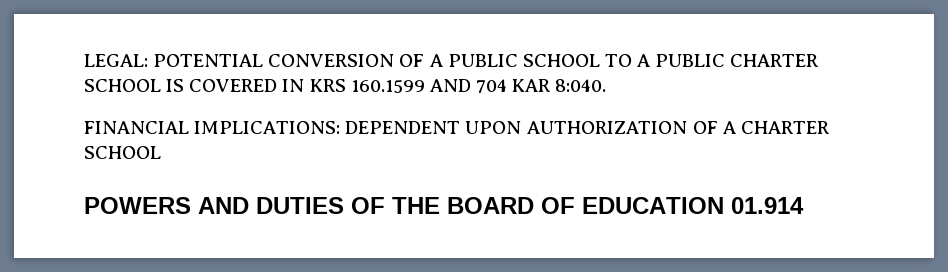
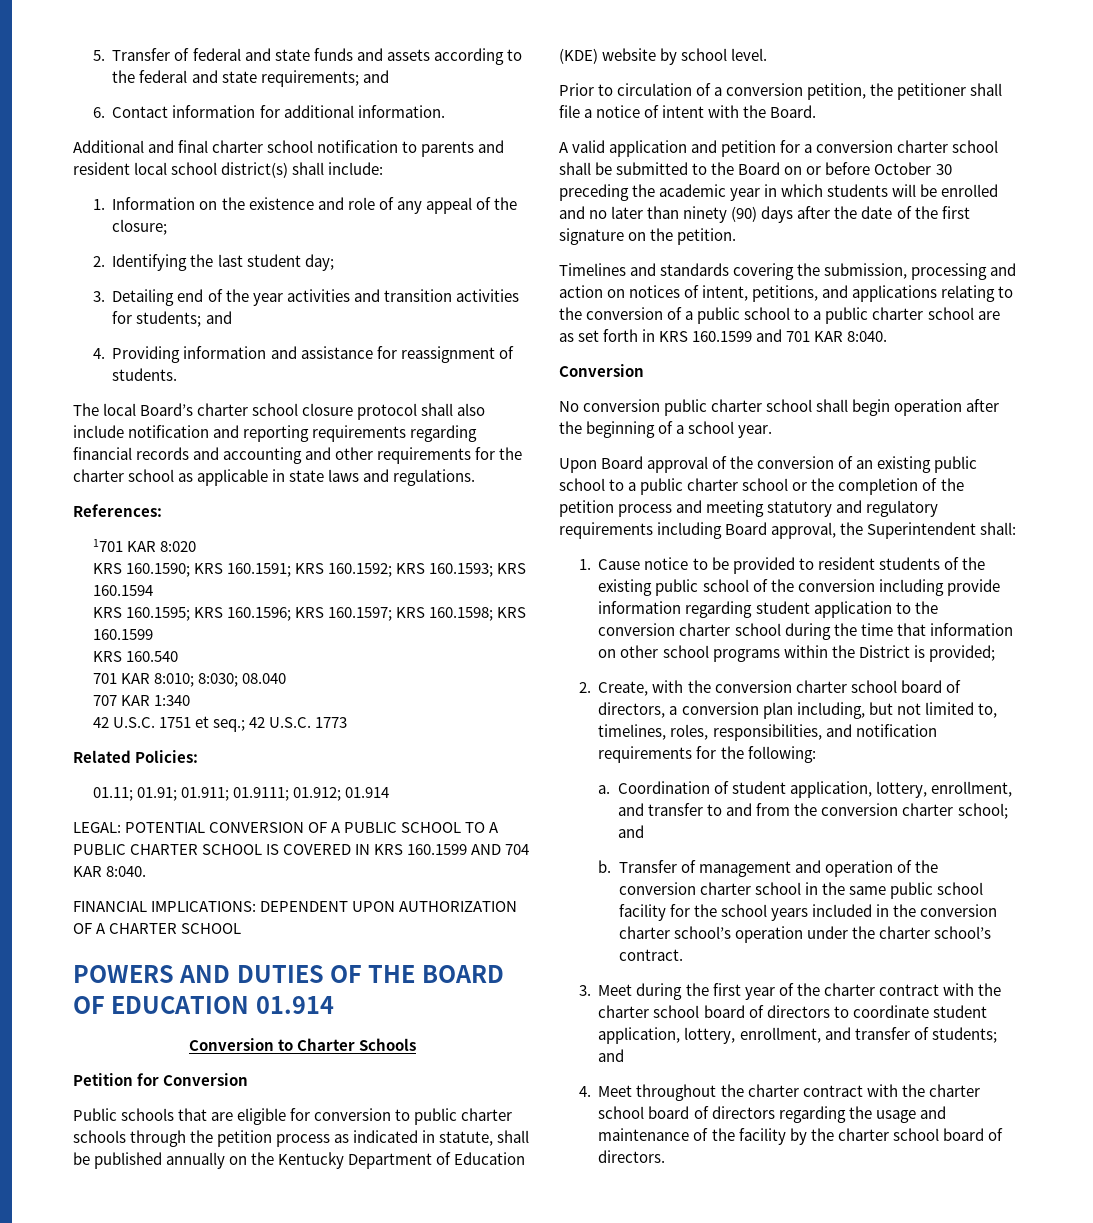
+ 5. Transfer of federal and state funds and assets according to the federal and state requirements; and
+ 6. Contact information for additional information.
+ Additional and final charter school notification to parents and resident local school district(s) shall include:
+ 1. Information on the existence and role of any appeal of the closure;
+ 2. Identifying the last student day;
+ 3. Detailing end of the year activities and transition activities for students; and
+ 4. Providing information and assistance for reassignment of students.
+ The local Board’s charter school closure protocol shall also include notification and reporting requirements regarding financial records and accounting and other requirements for the charter school as applicable in state laws and regulations.
+ References:
+ 1701 KAR 8:020
+ KRS 160.1590; KRS 160.1591; KRS 160.1592; KRS 160.1593; KRS 160.1594
+ KRS 160.1595; KRS 160.1596; KRS 160.1597; KRS 160.1598; KRS 160.1599
+ KRS 160.540
+ 701 KAR 8:010; 8:030; 08.040
+ 707 KAR 1:340
+ 42 U.S.C. 1751 et seq.; 42 U.S.C. 1773
+ Related Policies:
+ 01.11; 01.91; 01.911; 01.9111; 01.912; 01.914
+ Conversion to Charter Schools
+ Petition for Conversion
+ Public schools that are eligible for conversion to public charter schools through the petition process as indicated in statute, shall be published annually on the Kentucky Department of Education (KDE) website by school level.
+ Prior to circulation of a conversion petition, the petitioner shall file a notice of intent with the Board.
+ A valid application and petition for a conversion charter school shall be submitted to the Board on or before October 30 preceding the academic year in which students will be enrolled and no later than ninety (90) days after the date of the first signature on the petition.
+ Timelines and standards covering the submission, processing and action on notices of intent, petitions, and applications relating to the conversion of a public school to a public charter school are as set forth in KRS 160.1599 and 701 KAR 8:040.
+ Conversion
+ No conversion public charter school shall begin operation after the beginning of a school year.
+ Upon Board approval of the conversion of an existing public school to a public charter school or the completion of the petition process and meeting statutory and regulatory requirements including Board approval, the Superintendent shall:
+ 1. Cause notice to be provided to resident students of the existing public school of the conversion including provide information regarding student application to the conversion charter school during the time that information on other school programs within the District is provided;
+ 2. Create, with the conversion charter school board of directors, a conversion plan including, but not limited to, timelines, roles, responsibilities, and notification requirements for the following:
+ a. Coordination of student application, lottery, enrollment, and transfer to and from the conversion charter school; and
+ b. Transfer of management and operation of the conversion charter school in the same public school facility for the school years included in the conversion charter school’s operation under the charter school’s contract.
+ 3. Meet during the first year of the charter contract with the charter school board of directors to coordinate student application, lottery, enrollment, and transfer of students; and
+ 4. Meet throughout the charter contract with the charter school board of directors regarding the usage and maintenance of the facility by the charter school board of directors.

